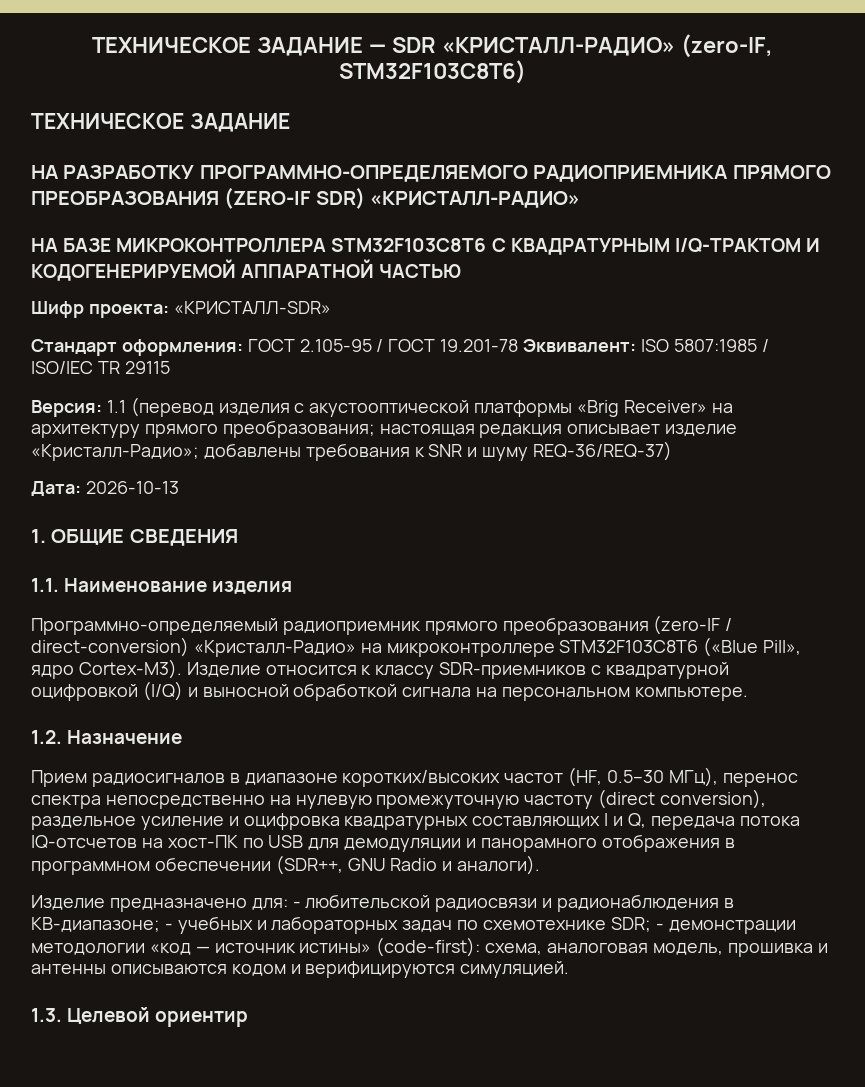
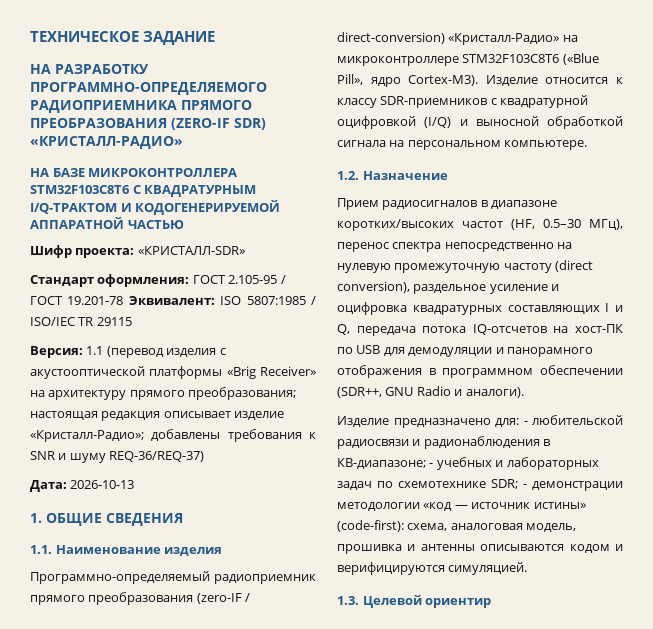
- ТЕХНИЧЕСКОЕ ЗАДАНИЕ — SDR «КРИСТАЛЛ-РАДИО» (zero-IF, STM32F103C8T6)

